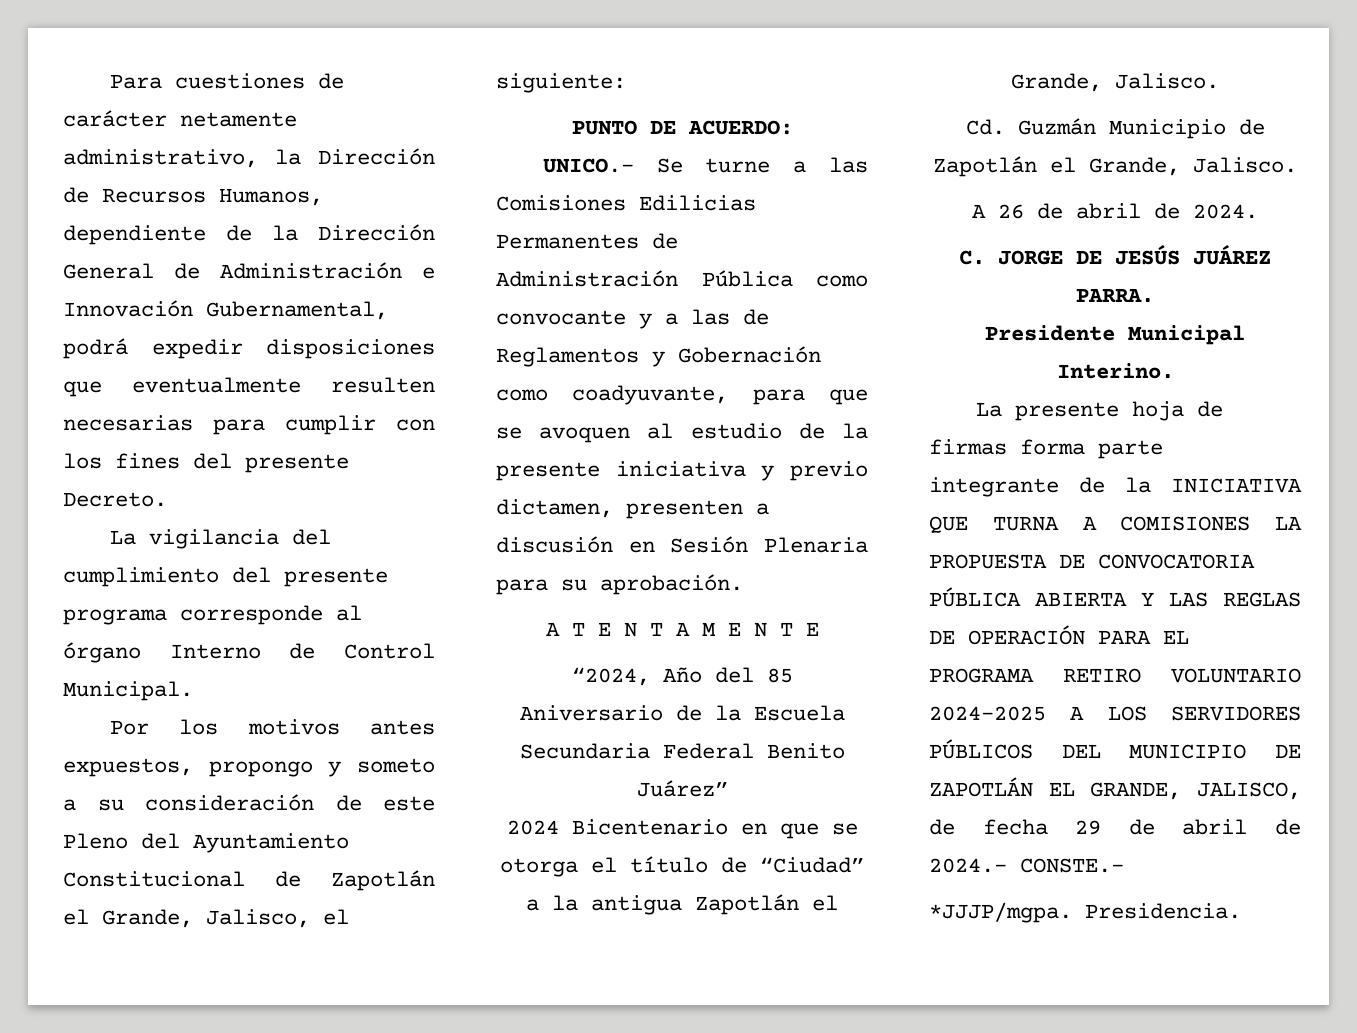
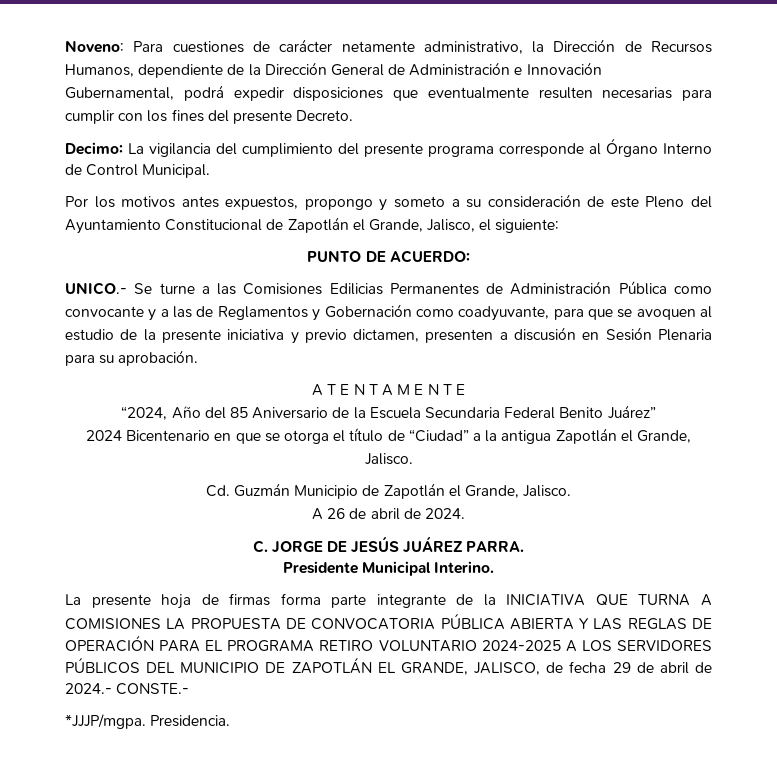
- Para cuestiones de carácter netamente administrativo, la Dirección de Recursos Humanos, dependiente de la Dirección General de Administración e Innovación Gubernamental, podrá expedir disposiciones que eventualmente resulten necesarias para cumplir con los fines del presente Decreto.
+ Noveno: Para cuestiones de carácter netamente administrativo, la Dirección de Recursos Humanos, dependiente de la Dirección General de Administración e Innovación Gubernamental, podrá expedir disposiciones que eventualmente resulten necesarias para cumplir con los fines del presente Decreto.
- La vigilancia del cumplimiento del presente programa corresponde al órgano Interno de Control Municipal.
+ Decimo: La vigilancia del cumplimiento del presente programa corresponde al Órgano Interno de Control Municipal.

